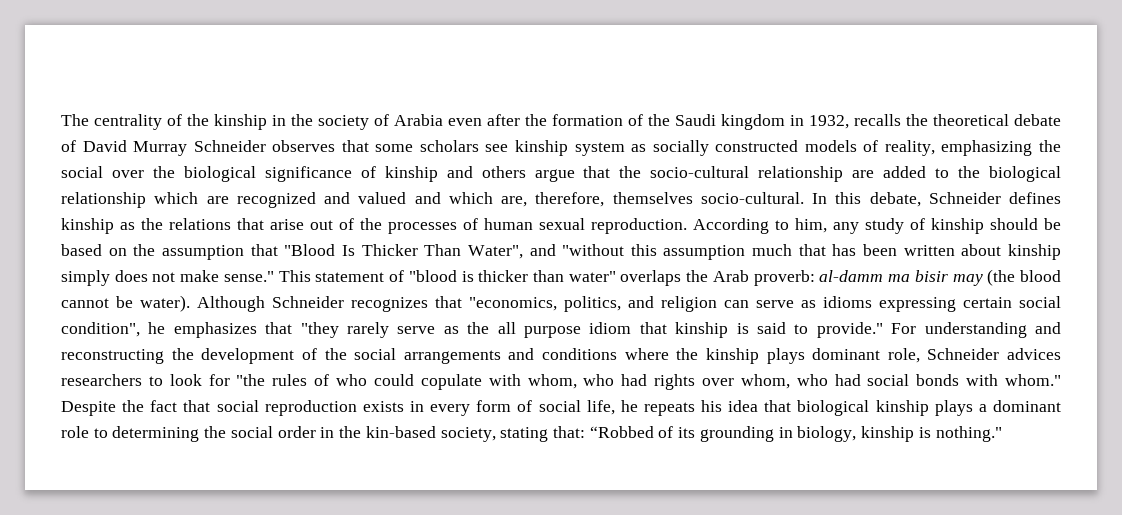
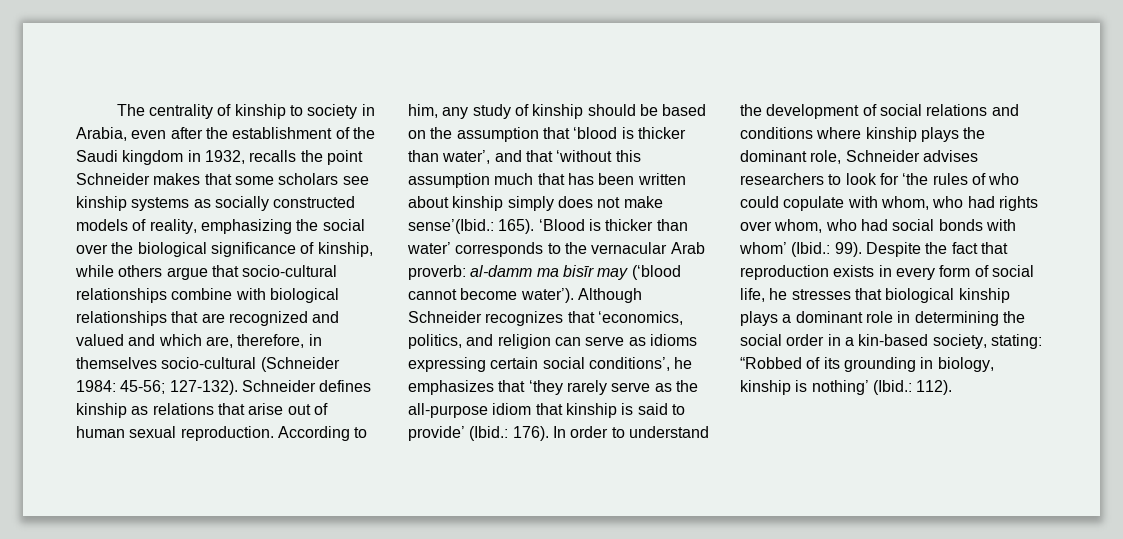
- The centrality of the kinship in the society of Arabia even after the formation of the Saudi kingdom in 1932, recalls the theoretical debate of David Murray Schneider observes that some scholars see kinship system as socially constructed models of reality, emphasizing the social over the biological significance of kinship and others argue that the socio-cultural relationship are added to the biological relationship which are recognized and valued and which are, therefore, themselves socio-cultural. In this debate, Schneider defines kinship as the relations that arise out of the processes of human sexual reproduction.
+ The centrality of kinship to society in Arabia, even after the establishment of the Saudi kingdom in 1932, recalls the point Schneider makes that some scholars see kinship systems as socially constructed models of reality, emphasizing the social over the biological significance of kinship, while others argue that socio-cultural relationships combine with biological relationships that are recognized and valued and which are, therefore, in themselves socio-cultural (Schneider 1984: 45-56; 127-132). Schneider defines kinship as relations that arise out of human sexual reproduction.
- According to him, any study of kinship should be based on the assumption that "Blood Is Thicker Than Water", and "without this assumption much that has been written about kinship simply does not make sense." This statement of "blood is thicker than water" overlaps the Arab proverb: al-damm ma bisir may (the blood cannot be water).
+ According to him, any study of kinship should be based on the assumption that ‘blood is thicker than water’, and that ‘without this assumption much that has been written about kinship simply does not make sense’(Ibid.: 165). ‘Blood is thicker than water’ corresponds to the vernacular Arab proverb: al-damm ma bisīr may (‘blood cannot become water’).
- Although Schneider recognizes that "economics, politics, and religion can serve as idioms expressing certain social condition", he emphasizes that "they rarely serve as the all purpose idiom that kinship is said to provide." For understanding and reconstructing the development of the social arrangements and conditions where the kinship plays dominant role, Schneider advices researchers to look for "the rules of who could copulate with whom, who had rights over whom, who had social bonds with whom."
+ Although Schneider recognizes that ‘economics, politics, and religion can serve as idioms expressing certain social conditions’, he emphasizes that ‘they rarely serve as the all-purpose idiom that kinship is said to provide’ (Ibid.: 176). In order to understand the development of social relations and conditions where kinship plays the dominant role, Schneider advises researchers to look for ‘the rules of who could copulate with whom, who had rights over whom, who had social bonds with whom’ (Ibid.: 99).
- Despite the fact that social reproduction exists in every form of social life, he repeats his idea that biological kinship plays a dominant role to determining the social order in the kin-based society, stating that: “Robbed of its grounding in biology, kinship is nothing."
+ Despite the fact that reproduction exists in every form of social life, he stresses that biological kinship plays a dominant role in determining the social order in a kin-based society, stating: “Robbed of its grounding in biology, kinship is nothing’ (Ibid.: 112).

